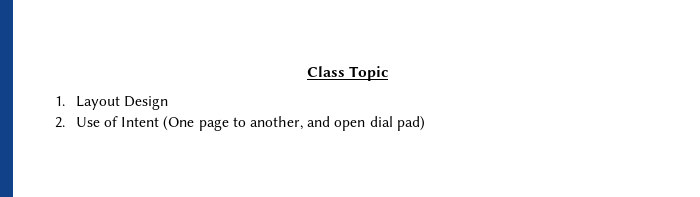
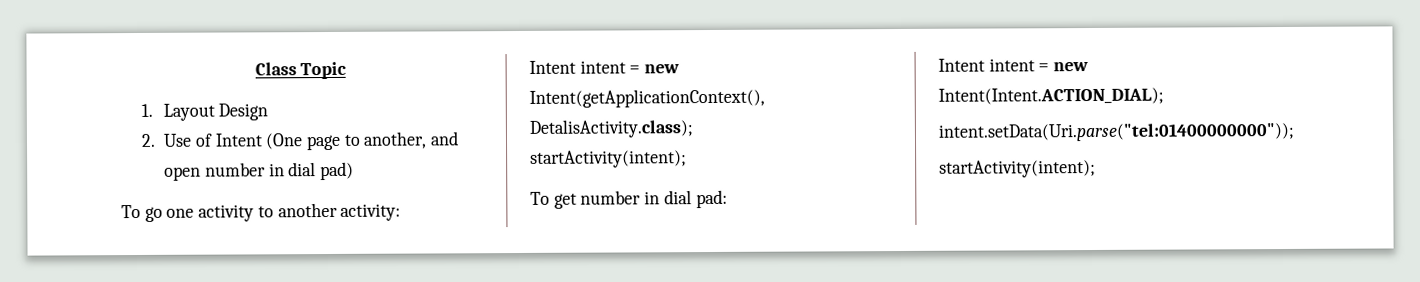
- 2. Use of Intent (One page to another, and open dial pad)
+ 2. Use of Intent (One page to another, and open number in dial pad)
+ To go one activity to another activity:
+ Intent intent = new Intent(getApplicationContext(), DetalisActivity.class);
+ startActivity(intent);
+ To get number in dial pad:
+ Intent intent = new Intent(Intent.ACTION_DIAL);
+ intent.setData(Uri.parse("tel:01400000000"));
+ startActivity(intent);

